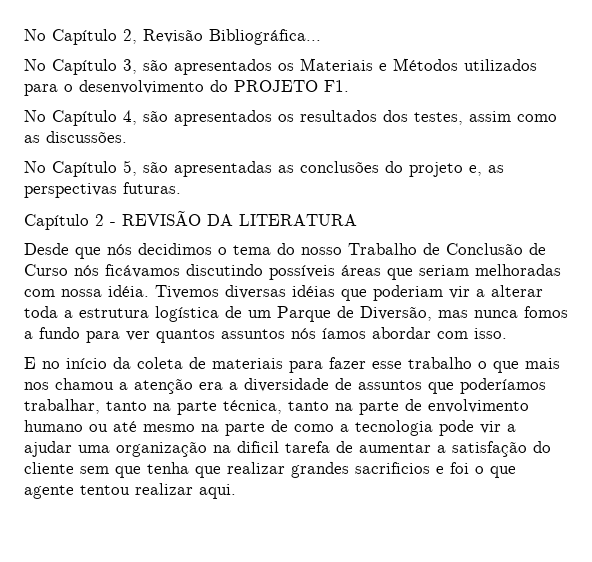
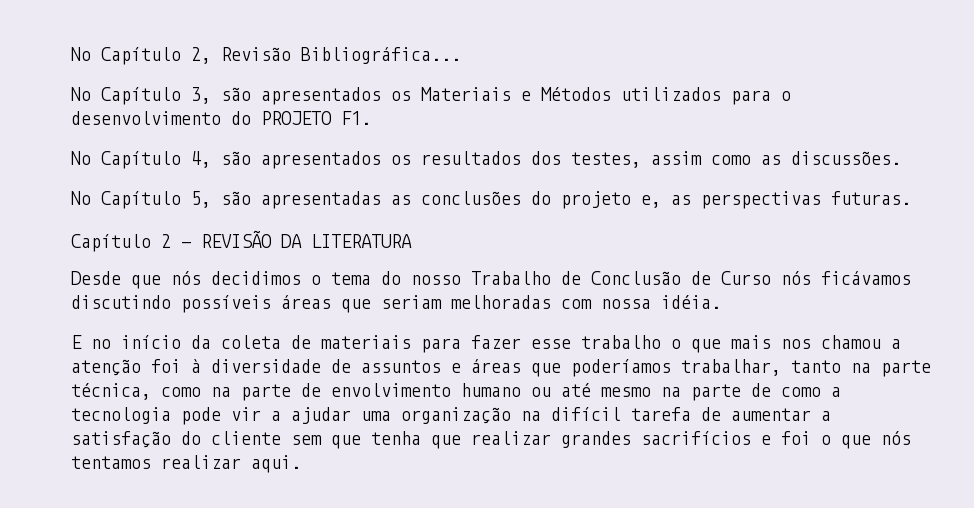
- Tivemos diversas idéias que poderiam vir a alterar toda a estrutura logística de um Parque de Diversão, mas nunca fomos a fundo para ver quantos assuntos nós íamos abordar com isso.
- E no início da coleta de materiais para fazer esse trabalho o que mais nos chamou a atenção era a diversidade de assuntos que poderíamos trabalhar, tanto na parte técnica, tanto na parte de envolvimento humano ou até mesmo na parte de como a tecnologia pode vir a ajudar uma organização na dificil tarefa de aumentar a satisfação do cliente sem que tenha que realizar grandes sacrificios e foi o que agente tentou realizar aqui.
+ E no início da coleta de materiais para fazer esse trabalho o que mais nos chamou a atenção foi à diversidade de assuntos e áreas que poderíamos trabalhar, tanto na parte técnica, como na parte de envolvimento humano ou até mesmo na parte de como a tecnologia pode vir a ajudar uma organização na difícil tarefa de aumentar a satisfação do cliente sem que tenha que realizar grandes sacrifícios e foi o que nós tentamos realizar aqui.

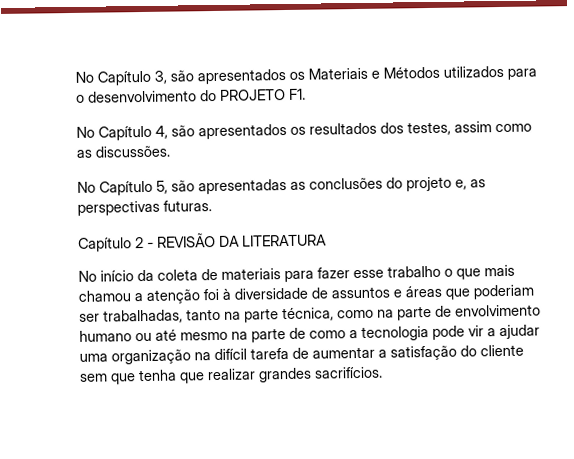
- No Capítulo 2, Revisão Bibliográfica...
- Desde que nós decidimos o tema do nosso Trabalho de Conclusão de Curso nós ficávamos discutindo possíveis áreas que seriam melhoradas com nossa idéia.
- E no início da coleta de materiais para fazer esse trabalho o que mais nos chamou a atenção foi à diversidade de assuntos e áreas que poderíamos trabalhar, tanto na parte técnica, como na parte de envolvimento humano ou até mesmo na parte de como a tecnologia pode vir a ajudar uma organização na difícil tarefa de aumentar a satisfação do cliente sem que tenha que realizar grandes sacrifícios e foi o que nós tentamos realizar aqui.
+ No início da coleta de materiais para fazer esse trabalho o que mais chamou a atenção foi à diversidade de assuntos e áreas que poderiam ser trabalhadas, tanto na parte técnica, como na parte de envolvimento humano ou até mesmo na parte de como a tecnologia pode vir a ajudar uma organização na difícil tarefa de aumentar a satisfação do cliente sem que tenha que realizar grandes sacrifícios.

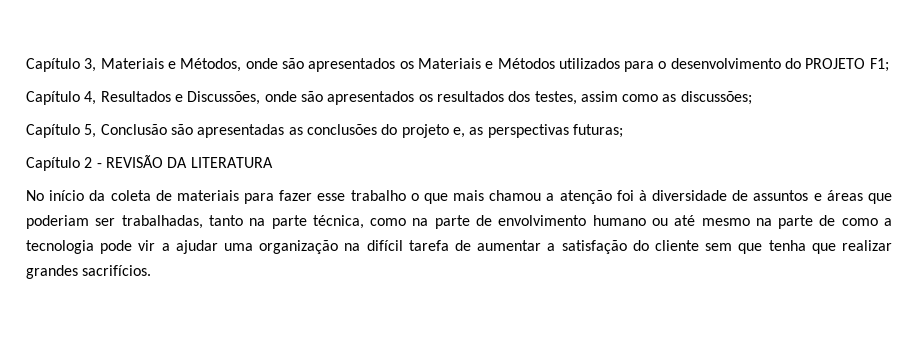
- No Capítulo 3, são apresentados os Materiais e Métodos utilizados para o desenvolvimento do PROJETO F1.
- No Capítulo 4, são apresentados os resultados dos testes, assim como as discussões.
- No Capítulo 5, são apresentadas as conclusões do projeto e, as perspectivas futuras.
+ Capítulo 3, Materiais e Métodos, onde são apresentados os Materiais e Métodos utilizados para o desenvolvimento do PROJETO F1;
+ Capítulo 4, Resultados e Discussões, onde são apresentados os resultados dos testes, assim como as discussões;
+ Capítulo 5, Conclusão são apresentadas as conclusões do projeto e, as perspectivas futuras;

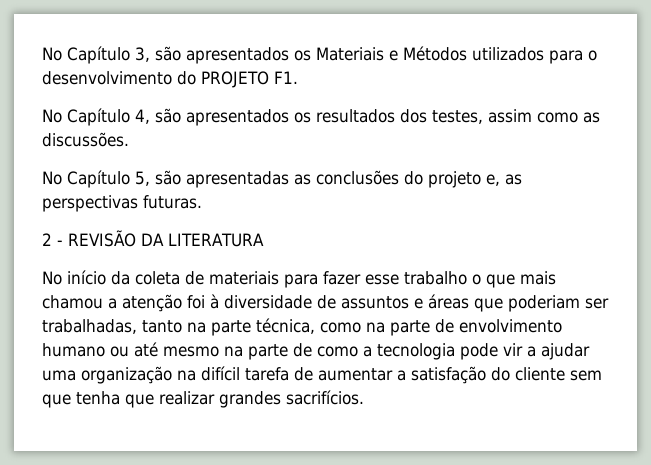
- Capítulo 3, Materiais e Métodos, onde são apresentados os Materiais e Métodos utilizados para o desenvolvimento do PROJETO F1;
- Capítulo 4, Resultados e Discussões, onde são apresentados os resultados dos testes, assim como as discussões;
- Capítulo 5, Conclusão são apresentadas as conclusões do projeto e, as perspectivas futuras;
- Capítulo 2 - REVISÃO DA LITERATURA
+ No Capítulo 3, são apresentados os Materiais e Métodos utilizados para o desenvolvimento do PROJETO F1.
+ No Capítulo 4, são apresentados os resultados dos testes, assim como as discussões.
+ No Capítulo 5, são apresentadas as conclusões do projeto e, as perspectivas futuras.
+ 2 - REVISÃO DA LITERATURA

